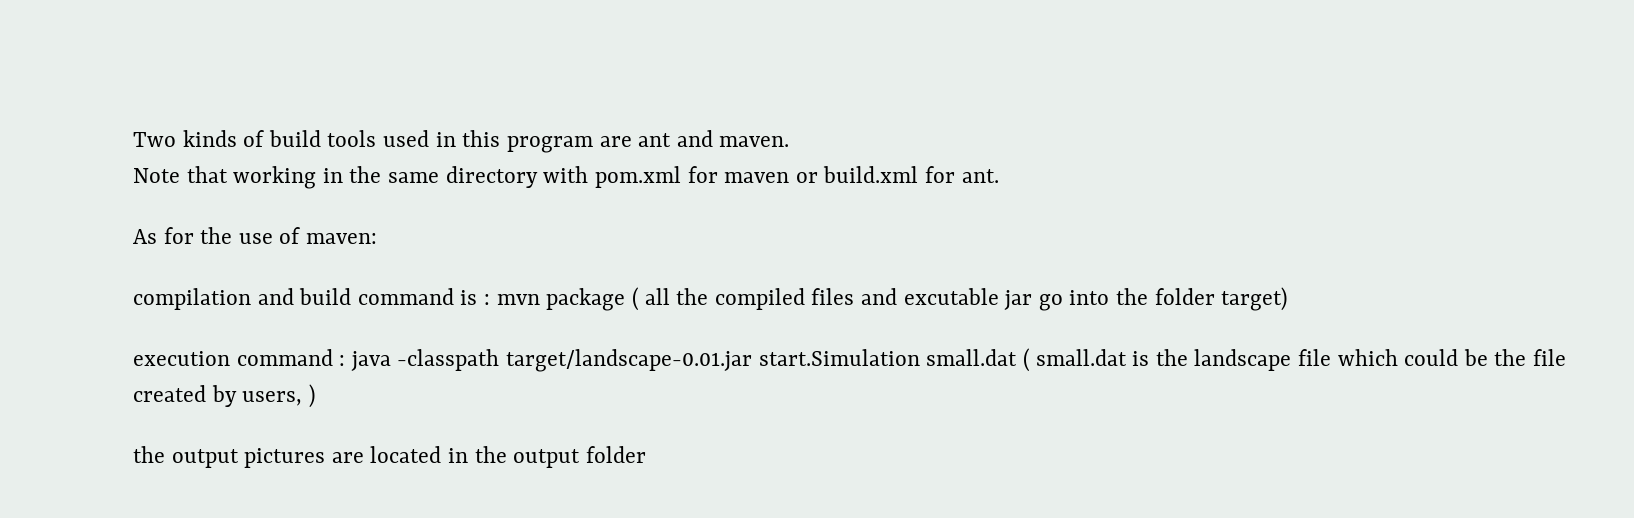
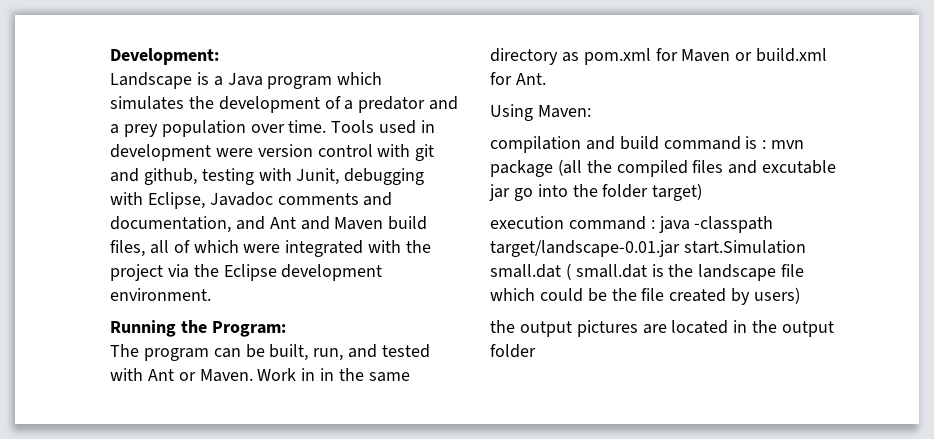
- Two kinds of build tools used in this program are ant and maven.
- Note that working in the same directory with pom.xml for maven or build.xml for ant.
- As for the use of maven:
+ Development:
+ Landscape is a Java program which simulates the development of a predator and a prey population over time. Tools used in development were version control with git and github, testing with Junit, debugging with Eclipse, Javadoc comments and documentation, and Ant and Maven build files, all of which were integrated with the project via the Eclipse development environment.
+ Running the Program:
+ The program can be built, run, and tested with Ant or Maven. Work in in the same directory as pom.xml for Maven or build.xml for Ant.
+ Using Maven:
- compilation and build command is : mvn package ( all the compiled files and excutable jar go into the folder target)
+ compilation and build command is : mvn package (all the compiled files and excutable jar go into the folder target)
- execution command : java -classpath target/landscape-0.01.jar start.Simulation small.dat ( small.dat is the landscape file which could be the file created by users, )
+ execution command : java -classpath target/landscape-0.01.jar start.Simulation small.dat ( small.dat is the landscape file which could be the file created by users)

